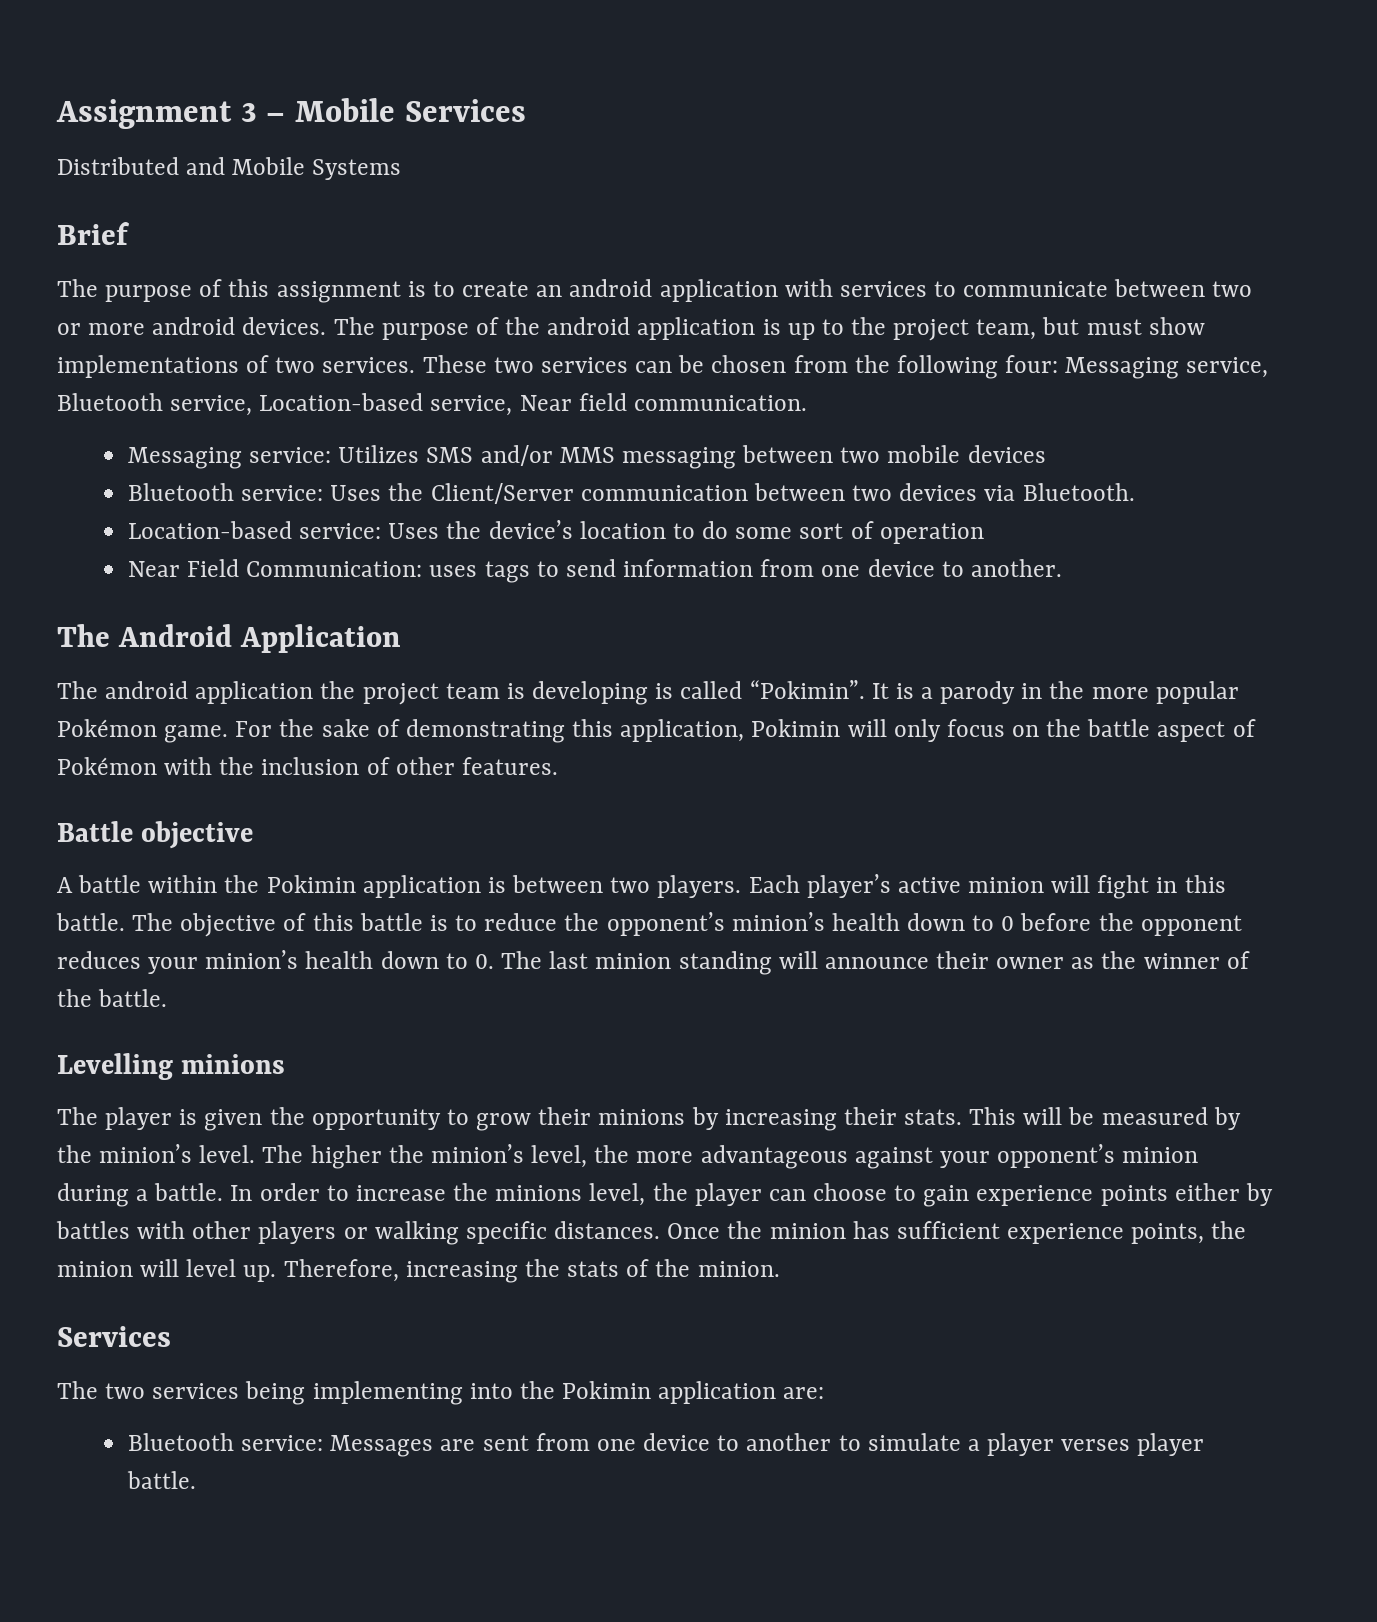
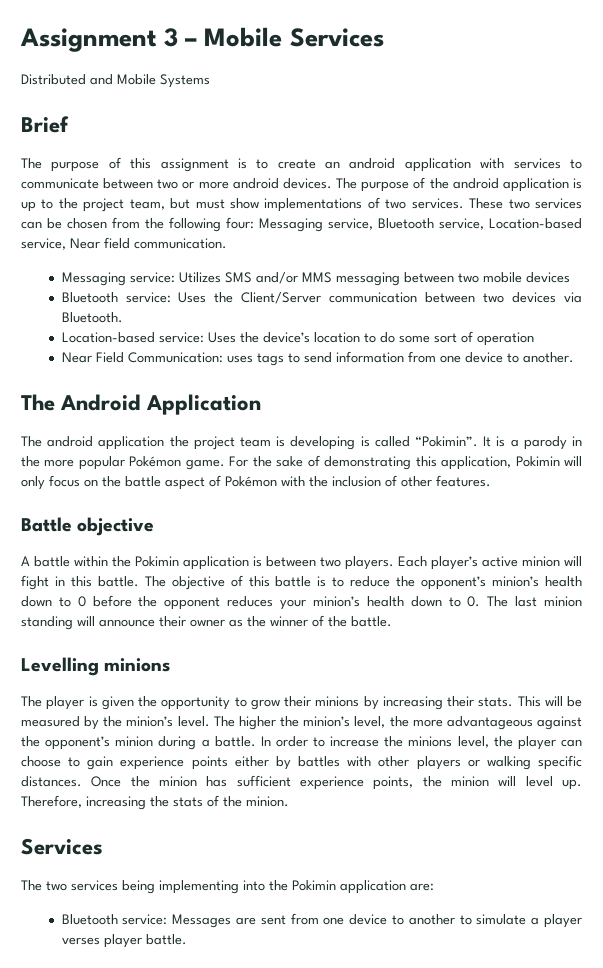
- The higher the minion’s level, the more advantageous against your opponent’s minion during a battle.
+ The higher the minion’s level, the more advantageous against the opponent’s minion during a battle.

